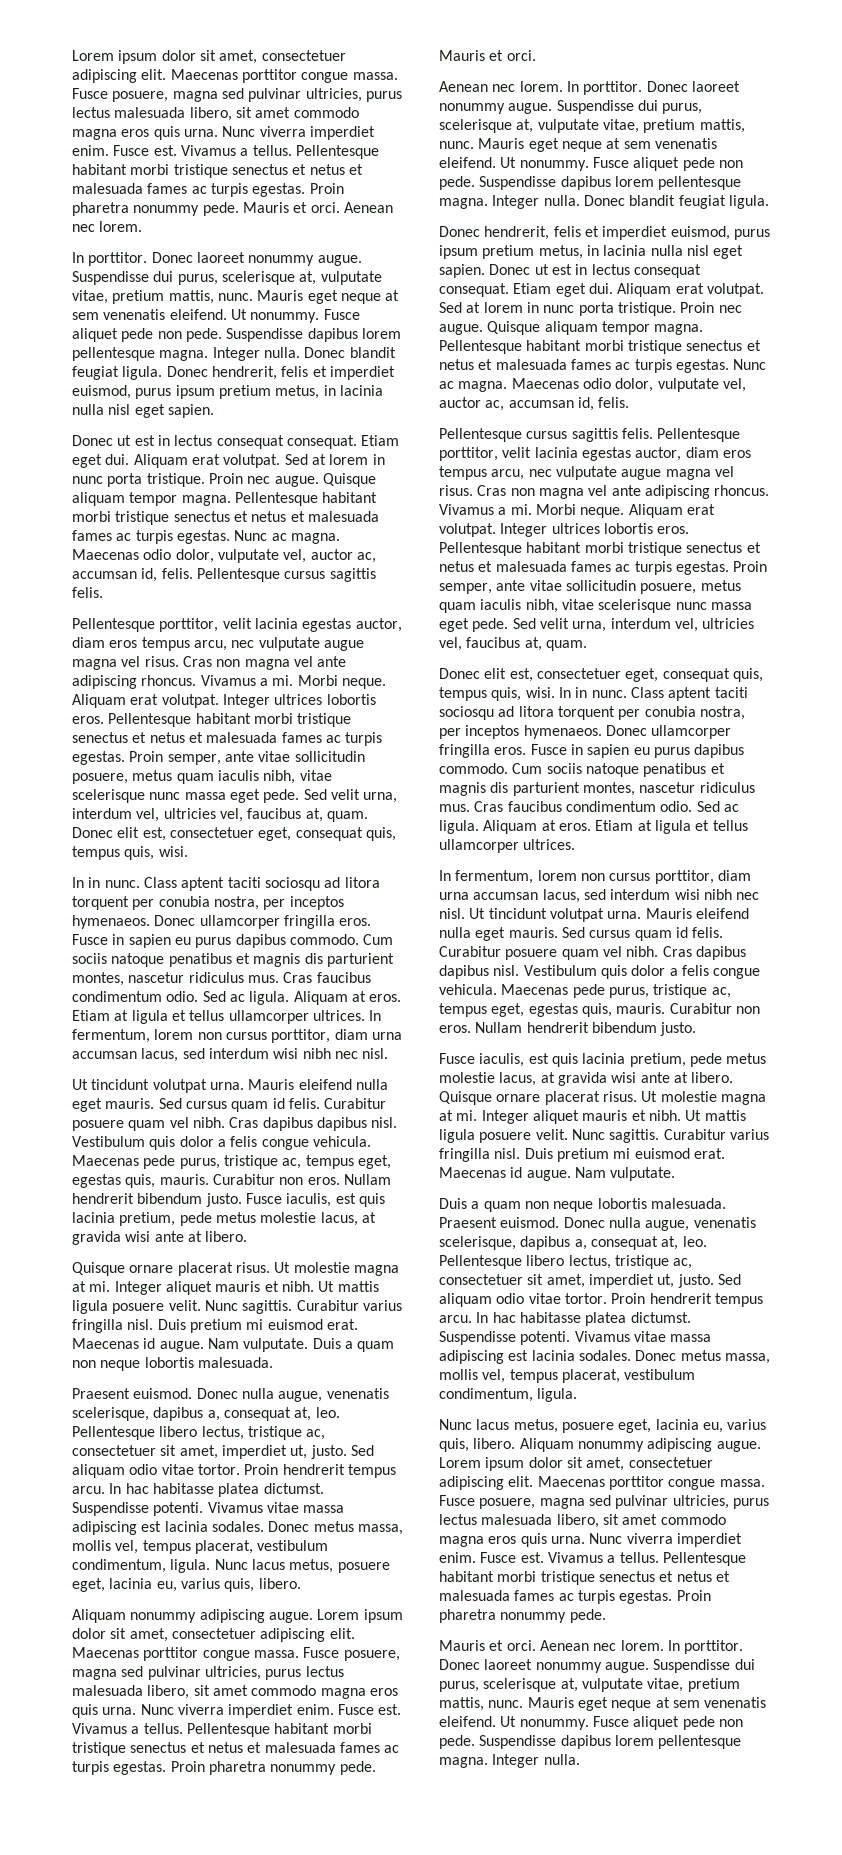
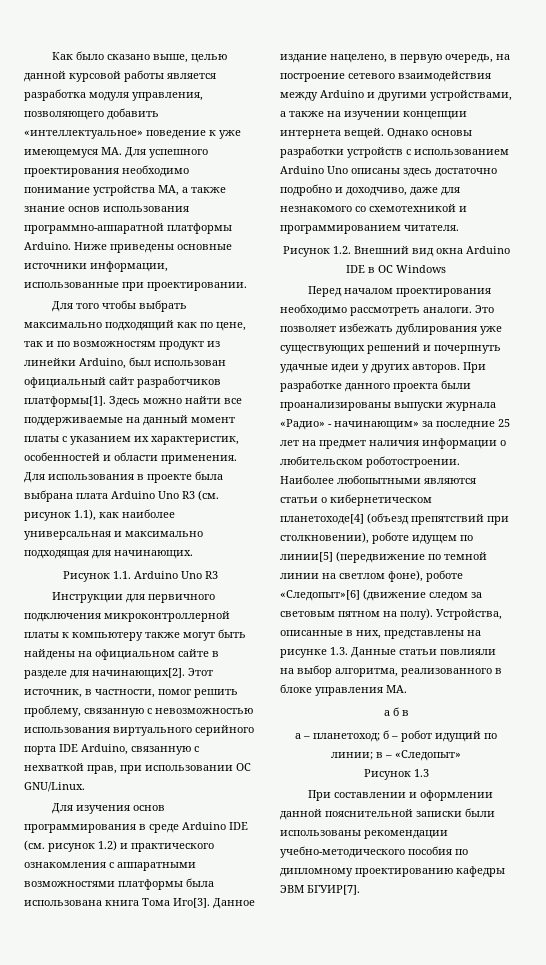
- Lorem ipsum dolor sit amet, consectetuer adipiscing elit. Maecenas porttitor congue massa. Fusce posuere, magna sed pulvinar ultricies, purus lectus malesuada libero, sit amet commodo magna eros quis urna. Nunc viverra imperdiet enim. Fusce est. Vivamus a tellus. Pellentesque habitant morbi tristique senectus et netus et malesuada fames ac turpis egestas. Proin pharetra nonummy pede. Mauris et orci. Aenean nec lorem.
- In porttitor. Donec laoreet nonummy augue. Suspendisse dui purus, scelerisque at, vulputate vitae, pretium mattis, nunc. Mauris eget neque at sem venenatis eleifend. Ut nonummy. Fusce aliquet pede non pede. Suspendisse dapibus lorem pellentesque magna. Integer nulla. Donec blandit feugiat ligula. Donec hendrerit, felis et imperdiet euismod, purus ipsum pretium metus, in lacinia nulla nisl eget sapien.
- Donec ut est in lectus consequat consequat. Etiam eget dui. Aliquam erat volutpat. Sed at lorem in nunc porta tristique. Proin nec augue. Quisque aliquam tempor magna. Pellentesque habitant morbi tristique senectus et netus et malesuada fames ac turpis egestas. Nunc ac magna. Maecenas odio dolor, vulputate vel, auctor ac, accumsan id, felis. Pellentesque cursus sagittis felis.
- Pellentesque porttitor, velit lacinia egestas auctor, diam eros tempus arcu, nec vulputate augue magna vel risus. Cras non magna vel ante adipiscing rhoncus. Vivamus a mi. Morbi neque. Aliquam erat volutpat. Integer ultrices lobortis eros. Pellentesque habitant morbi tristique senectus et netus et malesuada fames ac turpis egestas. Proin semper, ante vitae sollicitudin posuere, metus quam iaculis nibh, vitae scelerisque nunc massa eget pede. Sed velit urna, interdum vel, ultricies vel, faucibus at, quam. Donec elit est, consectetuer eget, consequat quis, tempus quis, wisi.
- In in nunc. Class aptent taciti sociosqu ad litora torquent per conubia nostra, per inceptos hymenaeos. Donec ullamcorper fringilla eros. Fusce in sapien eu purus dapibus commodo. Cum sociis natoque penatibus et magnis dis parturient montes, nascetur ridiculus mus. Cras faucibus condimentum odio. Sed ac ligula. Aliquam at eros. Etiam at ligula et tellus ullamcorper ultrices. In fermentum, lorem non cursus porttitor, diam urna accumsan lacus, sed interdum wisi nibh nec nisl.
- Ut tincidunt volutpat urna. Mauris eleifend nulla eget mauris. Sed cursus quam id felis. Curabitur posuere quam vel nibh. Cras dapibus dapibus nisl. Vestibulum quis dolor a felis congue vehicula. Maecenas pede purus, tristique ac, tempus eget, egestas quis, mauris. Curabitur non eros. Nullam hendrerit bibendum justo. Fusce iaculis, est quis lacinia pretium, pede metus molestie lacus, at gravida wisi ante at libero.
- Quisque ornare placerat risus. Ut molestie magna at mi. Integer aliquet mauris et nibh. Ut mattis ligula posuere velit. Nunc sagittis. Curabitur varius fringilla nisl. Duis pretium mi euismod erat. Maecenas id augue. Nam vulputate. Duis a quam non neque lobortis malesuada.
- Praesent euismod. Donec nulla augue, venenatis scelerisque, dapibus a, consequat at, leo. Pellentesque libero lectus, tristique ac, consectetuer sit amet, imperdiet ut, justo. Sed aliquam odio vitae tortor. Proin hendrerit tempus arcu. In hac habitasse platea dictumst. Suspendisse potenti. Vivamus vitae massa adipiscing est lacinia sodales. Donec metus massa, mollis vel, tempus placerat, vestibulum condimentum, ligula. Nunc lacus metus, posuere eget, lacinia eu, varius quis, libero.
- Aliquam nonummy adipiscing augue. Lorem ipsum dolor sit amet, consectetuer adipiscing elit. Maecenas porttitor congue massa. Fusce posuere, magna sed pulvinar ultricies, purus lectus malesuada libero, sit amet commodo magna eros quis urna. Nunc viverra imperdiet enim. Fusce est. Vivamus a tellus. Pellentesque habitant morbi tristique senectus et netus et malesuada fames ac turpis egestas. Proin pharetra nonummy pede. Mauris et orci.
- Aenean nec lorem. In porttitor. Donec laoreet nonummy augue. Suspendisse dui purus, scelerisque at, vulputate vitae, pretium mattis, nunc. Mauris eget neque at sem venenatis eleifend. Ut nonummy. Fusce aliquet pede non pede. Suspendisse dapibus lorem pellentesque magna. Integer nulla. Donec blandit feugiat ligula.
- Donec hendrerit, felis et imperdiet euismod, purus ipsum pretium metus, in lacinia nulla nisl eget sapien. Donec ut est in lectus consequat consequat. Etiam eget dui. Aliquam erat volutpat. Sed at lorem in nunc porta tristique. Proin nec augue. Quisque aliquam tempor magna. Pellentesque habitant morbi tristique senectus et netus et malesuada fames ac turpis egestas. Nunc ac magna. Maecenas odio dolor, vulputate vel, auctor ac, accumsan id, felis.
- Pellentesque cursus sagittis felis. Pellentesque porttitor, velit lacinia egestas auctor, diam eros tempus arcu, nec vulputate augue magna vel risus. Cras non magna vel ante adipiscing rhoncus. Vivamus a mi. Morbi neque. Aliquam erat volutpat. Integer ultrices lobortis eros. Pellentesque habitant morbi tristique senectus et netus et malesuada fames ac turpis egestas. Proin semper, ante vitae sollicitudin posuere, metus quam iaculis nibh, vitae scelerisque nunc massa eget pede. Sed velit urna, interdum vel, ultricies vel, faucibus at, quam.
- Donec elit est, consectetuer eget, consequat quis, tempus quis, wisi. In in nunc. Class aptent taciti sociosqu ad litora torquent per conubia nostra, per inceptos hymenaeos. Donec ullamcorper fringilla eros. Fusce in sapien eu purus dapibus commodo. Cum sociis natoque penatibus et magnis dis parturient montes, nascetur ridiculus mus. Cras faucibus condimentum odio. Sed ac ligula. Aliquam at eros. Etiam at ligula et tellus ullamcorper ultrices.
- In fermentum, lorem non cursus porttitor, diam urna accumsan lacus, sed interdum wisi nibh nec nisl. Ut tincidunt volutpat urna. Mauris eleifend nulla eget mauris. Sed cursus quam id felis. Curabitur posuere quam vel nibh. Cras dapibus dapibus nisl. Vestibulum quis dolor a felis congue vehicula. Maecenas pede purus, tristique ac, tempus eget, egestas quis, mauris. Curabitur non eros. Nullam hendrerit bibendum justo.
- Fusce iaculis, est quis lacinia pretium, pede metus molestie lacus, at gravida wisi ante at libero. Quisque ornare placerat risus. Ut molestie magna at mi. Integer aliquet mauris et nibh. Ut mattis ligula posuere velit. Nunc sagittis. Curabitur varius fringilla nisl. Duis pretium mi euismod erat. Maecenas id augue. Nam vulputate.
- Duis a quam non neque lobortis malesuada. Praesent euismod. Donec nulla augue, venenatis scelerisque, dapibus a, consequat at, leo. Pellentesque libero lectus, tristique ac, consectetuer sit amet, imperdiet ut, justo. Sed aliquam odio vitae tortor. Proin hendrerit tempus arcu. In hac habitasse platea dictumst. Suspendisse potenti. Vivamus vitae massa adipiscing est lacinia sodales. Donec metus massa, mollis vel, tempus placerat, vestibulum condimentum, ligula.
- Nunc lacus metus, posuere eget, lacinia eu, varius quis, libero. Aliquam nonummy adipiscing augue. Lorem ipsum dolor sit amet, consectetuer adipiscing elit. Maecenas porttitor congue massa. Fusce posuere, magna sed pulvinar ultricies, purus lectus malesuada libero, sit amet commodo magna eros quis urna. Nunc viverra imperdiet enim. Fusce est. Vivamus a tellus. Pellentesque habitant morbi tristique senectus et netus et malesuada fames ac turpis egestas. Proin pharetra nonummy pede.
- Mauris et orci. Aenean nec lorem. In porttitor. Donec laoreet nonummy augue. Suspendisse dui purus, scelerisque at, vulputate vitae, pretium mattis, nunc. Mauris eget neque at sem venenatis eleifend. Ut nonummy. Fusce aliquet pede non pede. Suspendisse dapibus lorem pellentesque magna. Integer nulla.
+ Как было сказано выше, целью данной курсовой работы является разработка модуля управления, позволяющего добавить «интеллектуальное» поведение к уже имеющемуся МА. Для успешного проектирования необходимо понимание устройства МА, а также знание основ использования программно-аппаратной платформы Arduino. Ниже приведены основные источники информации, использованные при проектировании.
+ Для того чтобы выбрать максимально подходящий как по цене, так и по возможностям продукт из линейки Arduino, был использован официальный сайт разработчиков платформы[1]. Здесь можно найти все поддерживаемые на данный момент платы с указанием их характеристик, особенностей и области применения. Для использования в проекте была выбрана плата Arduino Uno R3 (см. рисунок 1.1), как наиболее универсальная и максимально подходящая для начинающих.
+ Рисунок 1.1. Arduino Uno R3
+ Инструкции для первичного подключения микроконтроллерной платы к компьютеру также могут быть найдены на официальном сайте в разделе для начинающих[2]. Этот источник, в частности, помог решить проблему, связанную с невозможностью использования виртуального серийного порта IDE Arduino, связанную с нехваткой прав, при использовании ОС GNU/Linux.
+ Для изучения основ программирования в среде Arduino IDE (см. рисунок 1.2) и практического ознакомления с аппаратными возможностями платформы была использована книга Тома Иго[3]. Данное издание нацелено, в первую очередь, на построение сетевого взаимодействия между Arduino и другими устройствами, а также на изучении концепции интернета вещей. Однако основы разработки устройств с использованием Arduino Uno описаны здесь достаточно подробно и доходчиво, даже для незнакомого со схемотехникой и программированием читателя.
+ Рисунок 1.2. Внешний вид окна Arduino IDE в ОС Windows
+ Перед началом проектирования необходимо рассмотреть аналоги. Это позволяет избежать дублирования уже существующих решений и почерпнуть удачные идеи у других авторов. При разработке данного проекта были проанализированы выпуски журнала «Радио» - начинающим» за последние 25 лет на предмет наличия информации о любительском роботостроении. Наиболее любопытными являются статьи о кибернетическом планетоходе[4] (объезд препятствий при столкновении), роботе идущем по линии[5] (передвижение по темной линии на светлом фоне), роботе «Следопыт»[6] (движение следом за световым пятном на полу). Устройства, описанные в них, представлены на рисунке 1.3. Данные статьи повлияли на выбор алгоритма, реализованного в блоке управления МА.
+ а б в
+ а – планетоход; б – робот идущий по линии; в – «Следопыт»
+ Рисунок 1.3
+ При составлении и оформлении данной пояснительной записки были использованы рекомендации учебно-методического пособия по дипломному проектированию кафедры ЭВМ БГУИР[7].

